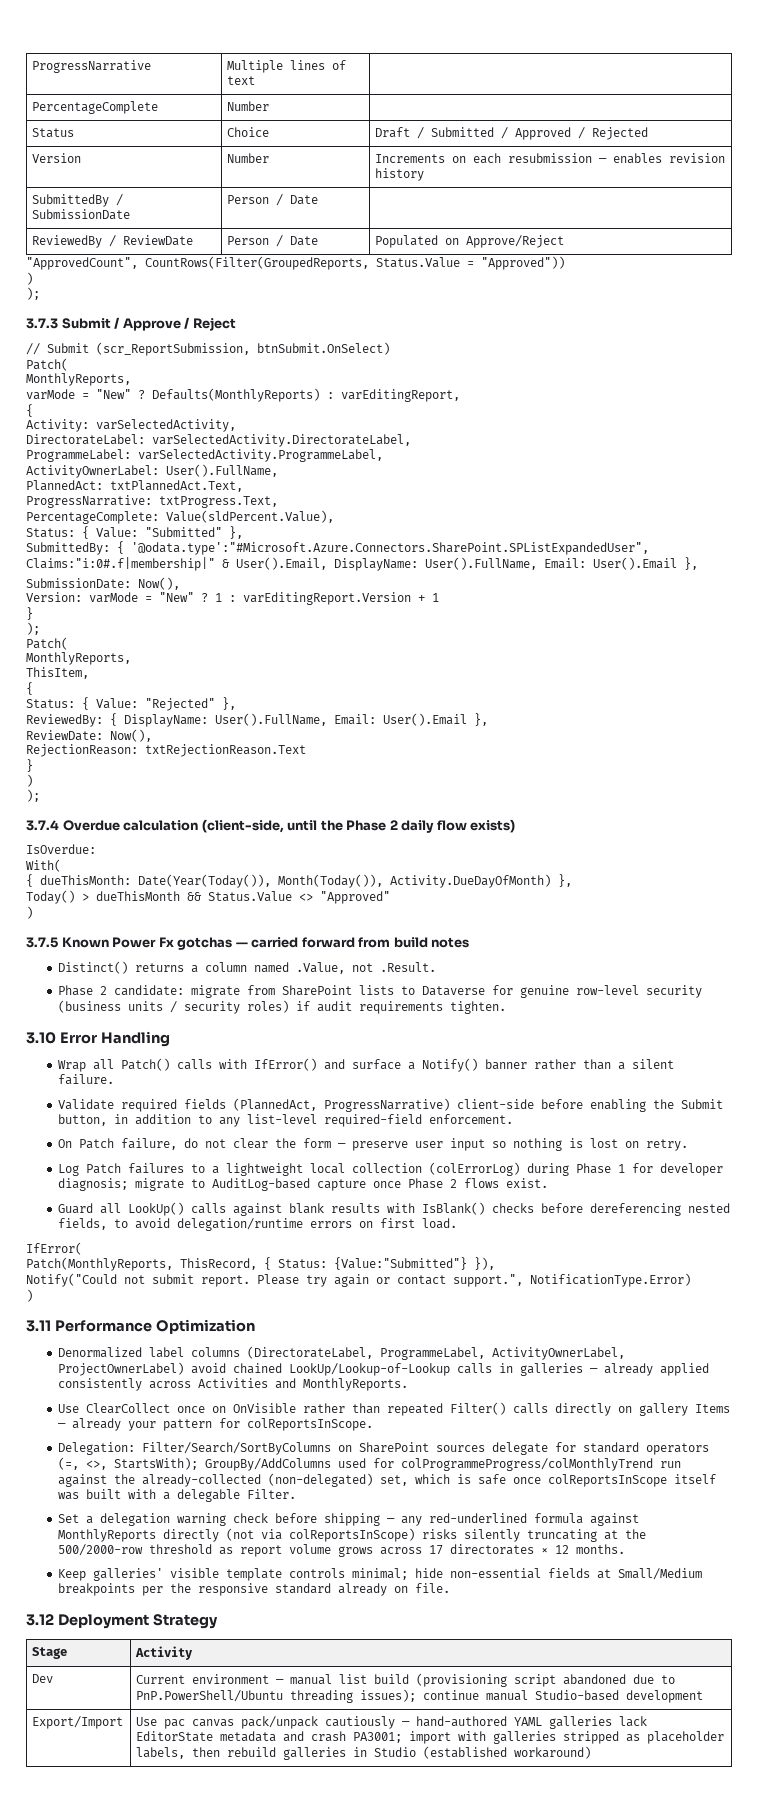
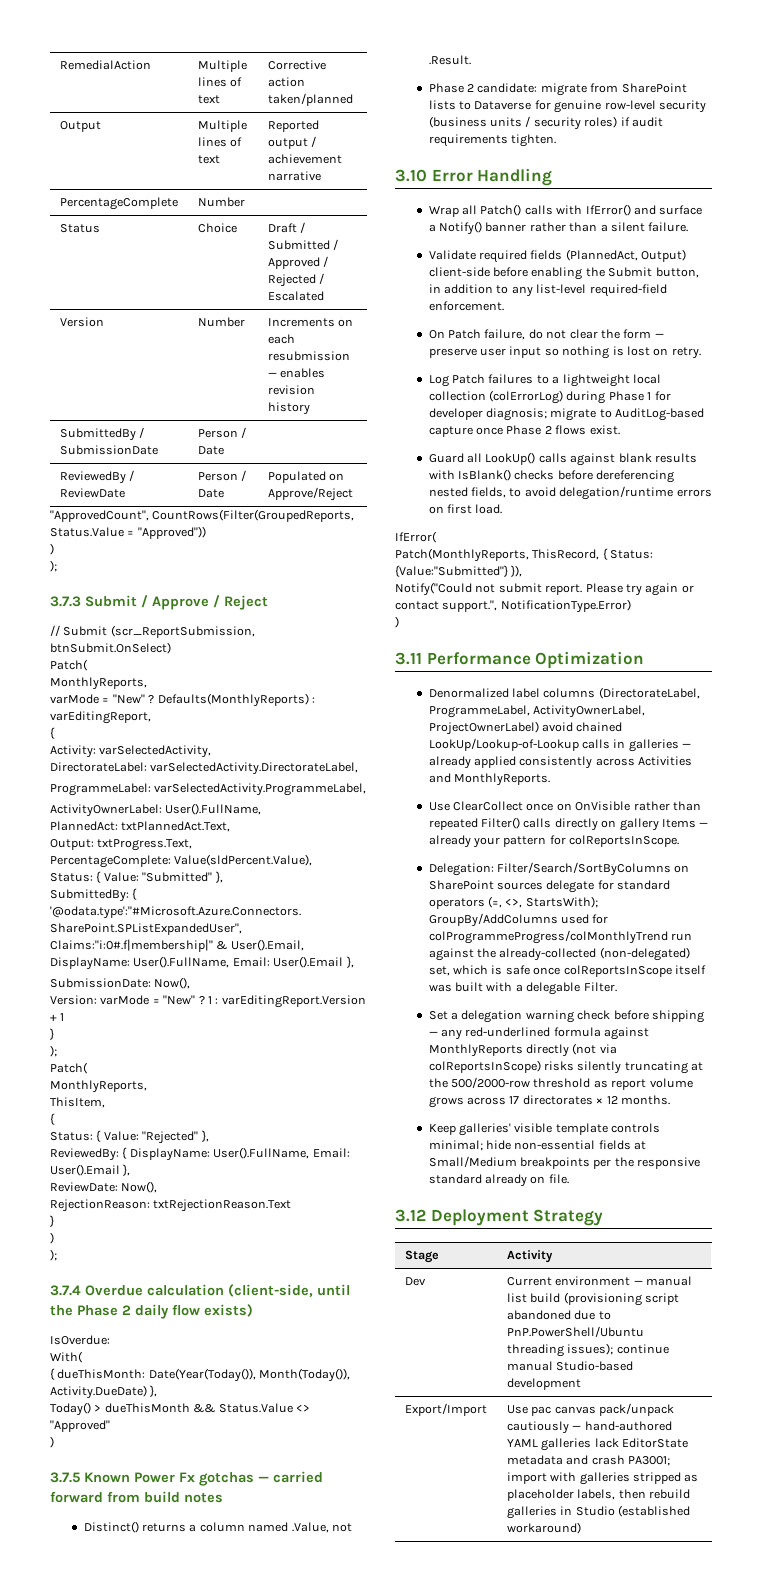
- ProgressNarrative | Multiple lines of text |
+ RemedialAction | Multiple lines of text | Corrective action taken/planned
+ Output | Multiple lines of text | Reported output / achievement narrative
- Status | Choice | Draft / Submitted / Approved / Rejected
+ Status | Choice | Draft / Submitted / Approved / Rejected / Escalated
- ProgressNarrative: txtProgress.Text,
+ Output: txtProgress.Text,
- { dueThisMonth: Date(Year(Today()), Month(Today()), Activity.DueDayOfMonth) },
+ { dueThisMonth: Date(Year(Today()), Month(Today()), Activity.DueDate) },
- Validate required fields (PlannedAct, ProgressNarrative) client-side before enabling the Submit button, in addition to any list-level required-field enforcement.
+ Validate required fields (PlannedAct, Output) client-side before enabling the Submit button, in addition to any list-level required-field enforcement.

